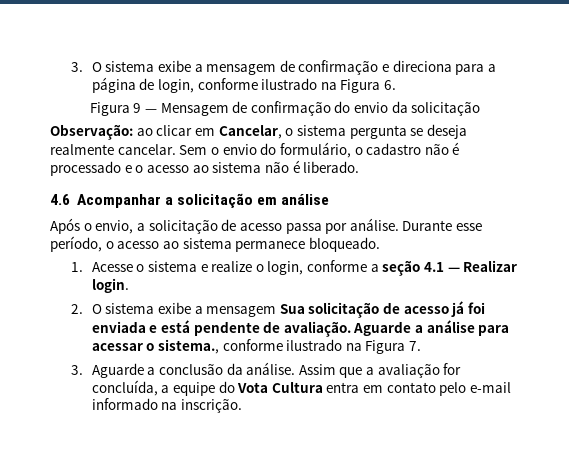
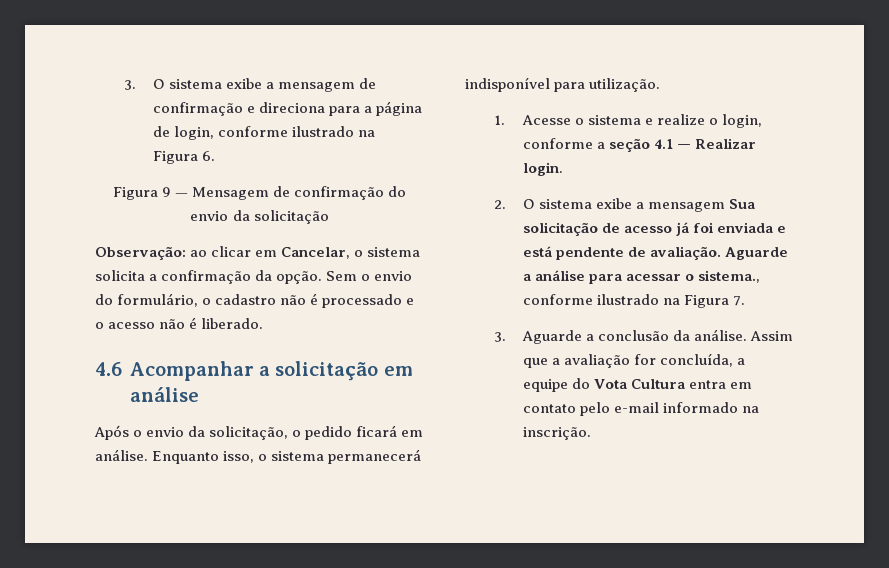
- Observação: ao clicar em Cancelar, o sistema pergunta se deseja realmente cancelar.
+ Observação: ao clicar em Cancelar, o sistema solicita a confirmação da opção.
- Sem o envio do formulário, o cadastro não é processado e o acesso ao sistema não é liberado.
+ Sem o envio do formulário, o cadastro não é processado e o acesso não é liberado.
- Após o envio, a solicitação de acesso passa por análise. Durante esse período, o acesso ao sistema permanece bloqueado.
+ Após o envio da solicitação, o pedido ficará em análise. Enquanto isso, o sistema permanecerá indisponível para utilização.

